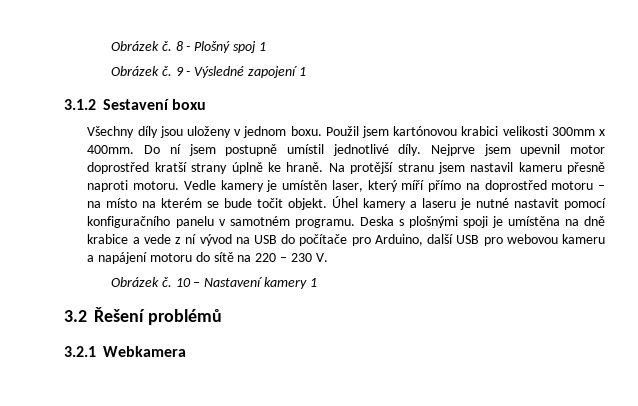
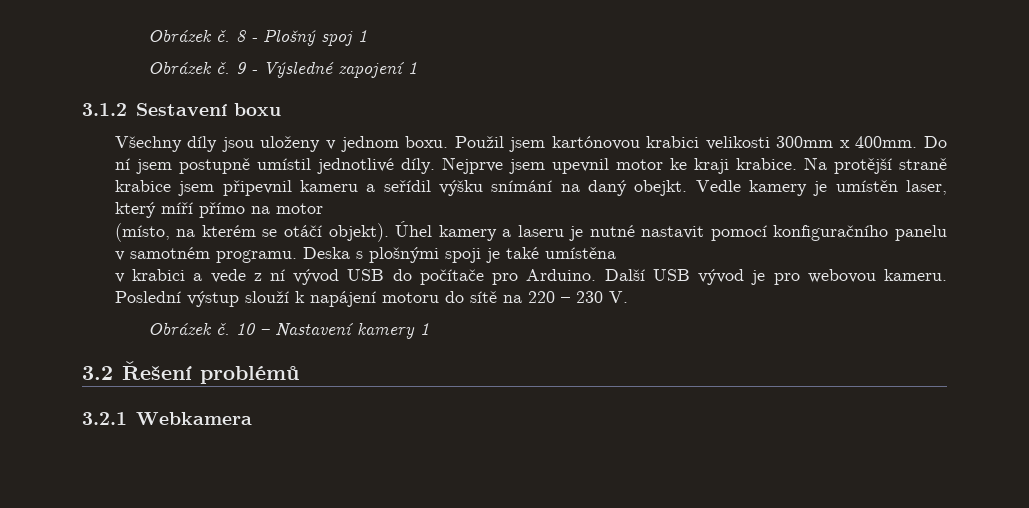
- Nejprve jsem upevnil motor doprostřed kratší strany úplně ke hraně. Na protější stranu jsem nastavil kameru přesně naproti motoru.
+ Nejprve jsem upevnil motor ke kraji krabice. Na protější straně krabice jsem připevnil kameru a seřídil výšku snímání na daný obejkt.
- Vedle kamery je umístěn laser, který míří přímo na doprostřed motoru – na místo na kterém se bude točit objekt.
+ Vedle kamery je umístěn laser, který míří přímo na motor
+ (místo, na kterém se otáčí objekt).
- Deska s plošnými spoji je umístěna na dně krabice a vede z ní vývod na USB do počítače pro Arduino, další USB pro webovou kameru a napájení motoru do sítě na 220 – 230 V.
+ Deska s plošnými spoji je také umístěna
+ v krabici a vede z ní vývod USB do počítače pro Arduino. Další USB vývod je pro webovou kameru. Poslední výstup slouží k napájení motoru do sítě na 220 – 230 V.

